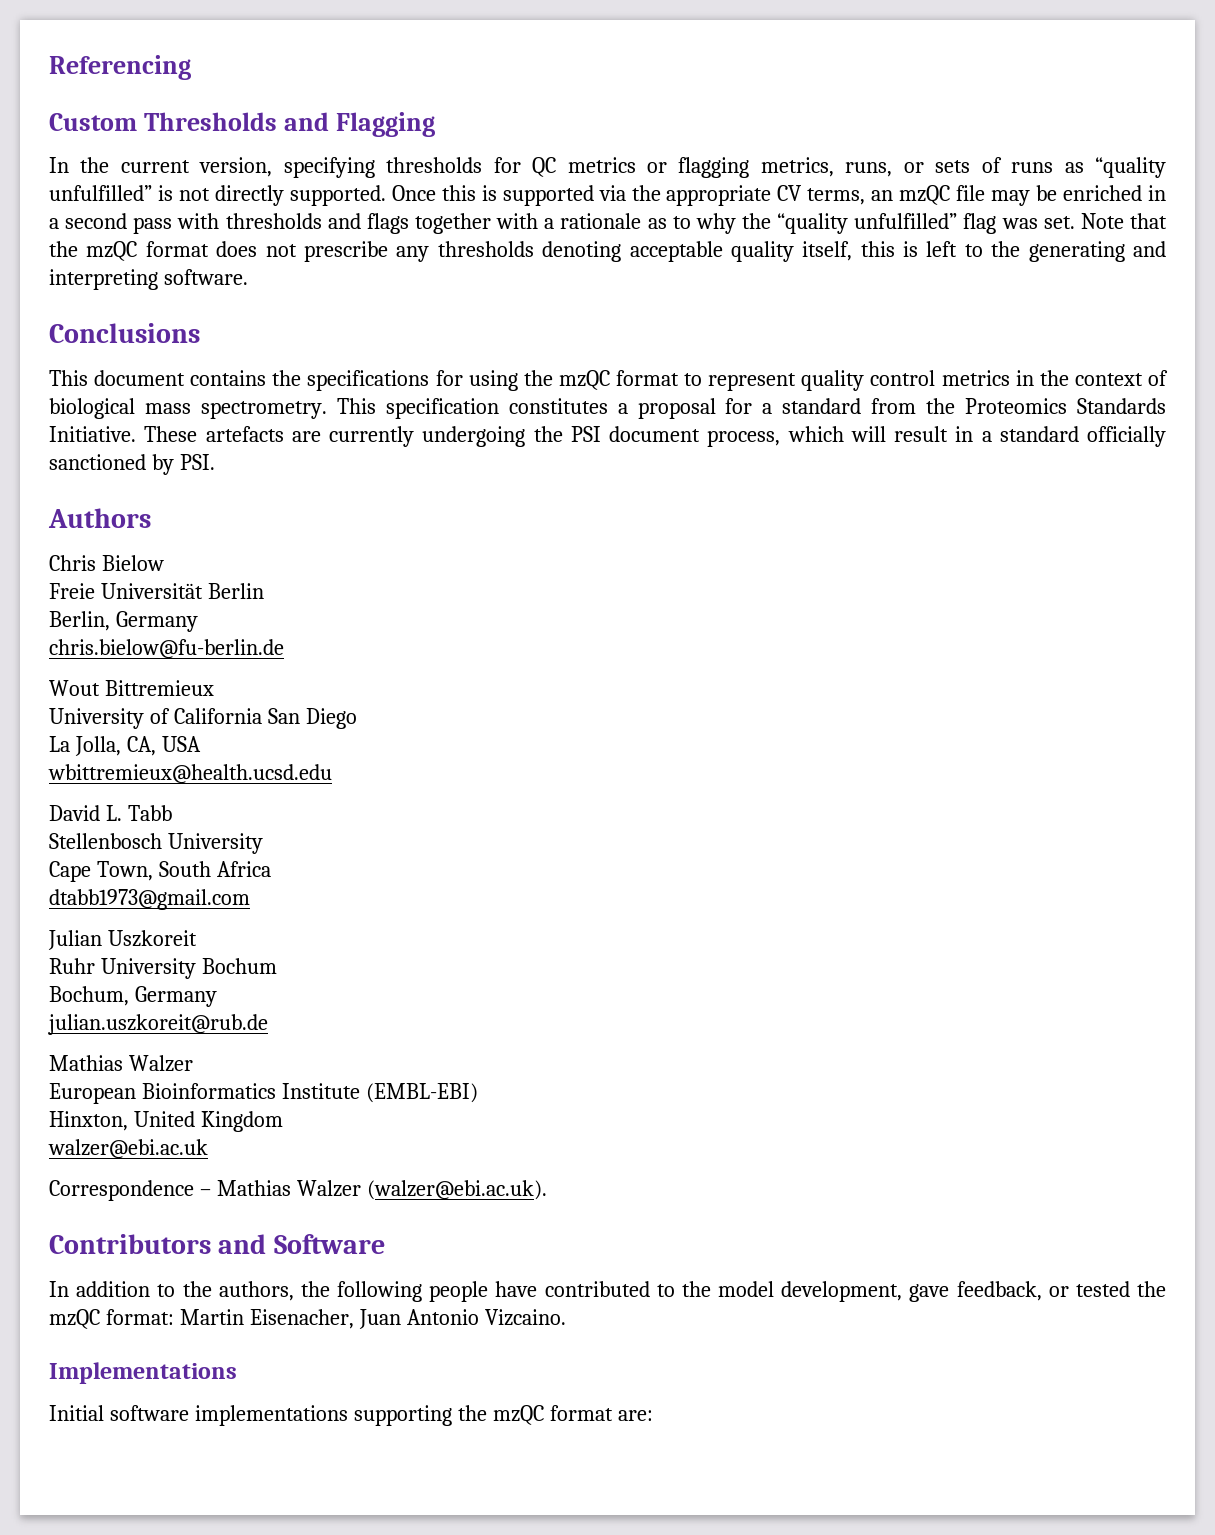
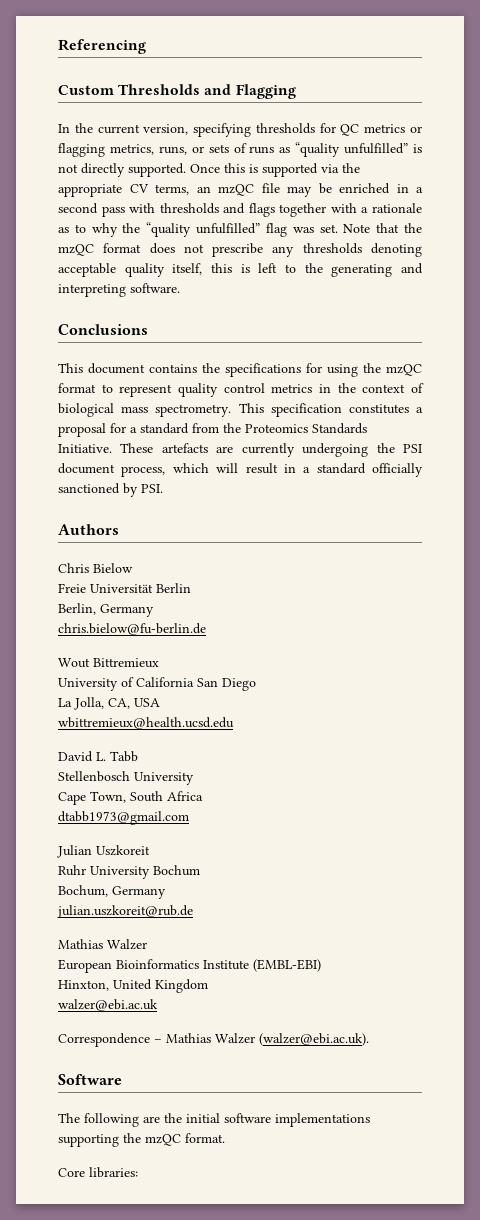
- Contributors and Software
+ Software
- In addition to the authors, the following people have contributed to the model development, gave feedback, or tested the mzQC format: Martin Eisenacher, Juan Antonio Vizcaino.
- Implementations
- Initial software implementations supporting the mzQC format are:
+ The following are the initial software implementations supporting the mzQC format.
+ Core libraries:

